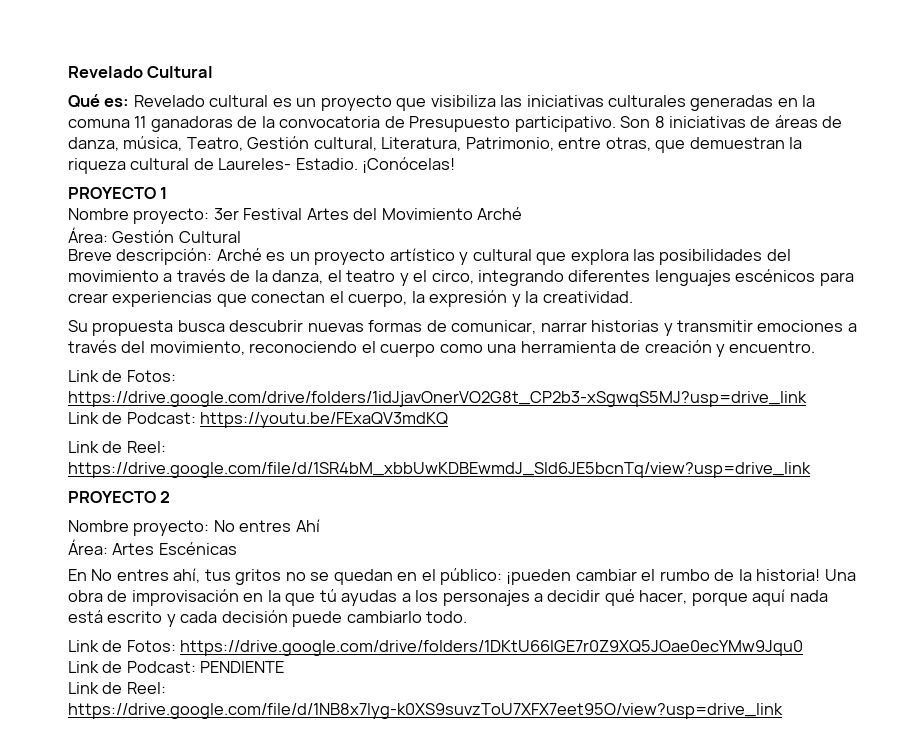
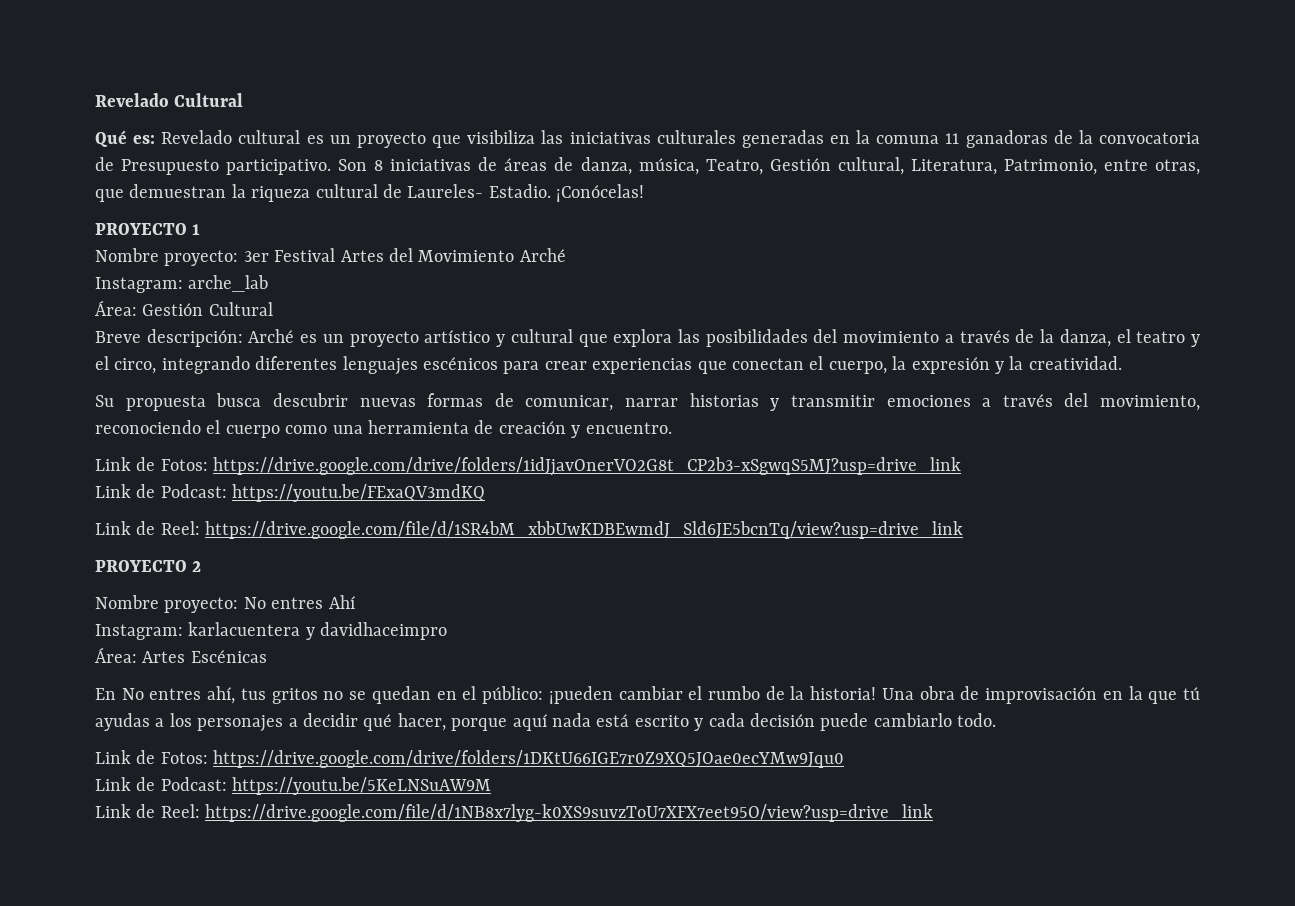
+ Instagram: arche_lab
+ Instagram: karlacuentera y davidhaceimpro
- Link de Podcast: PENDIENTE
+ Link de Podcast: https://youtu.be/5KeLNSuAW9M

